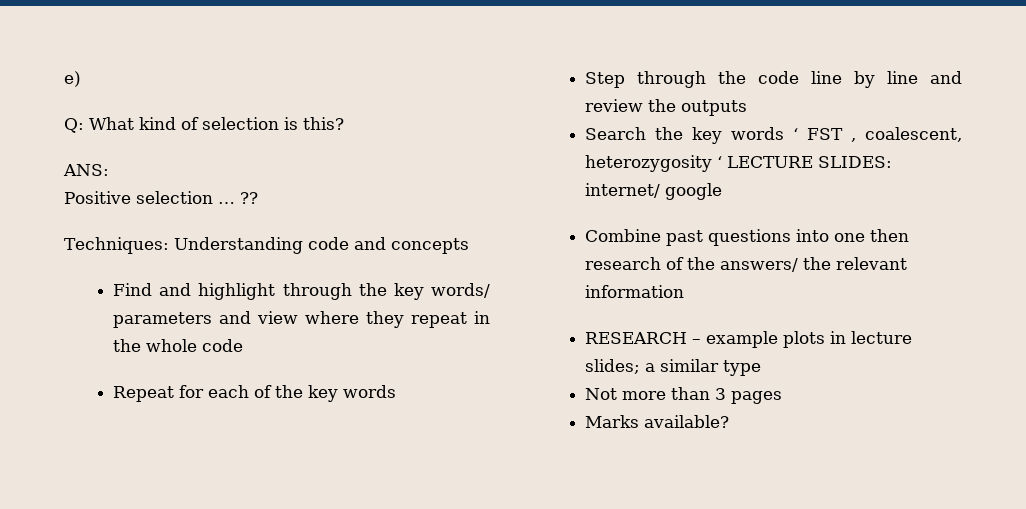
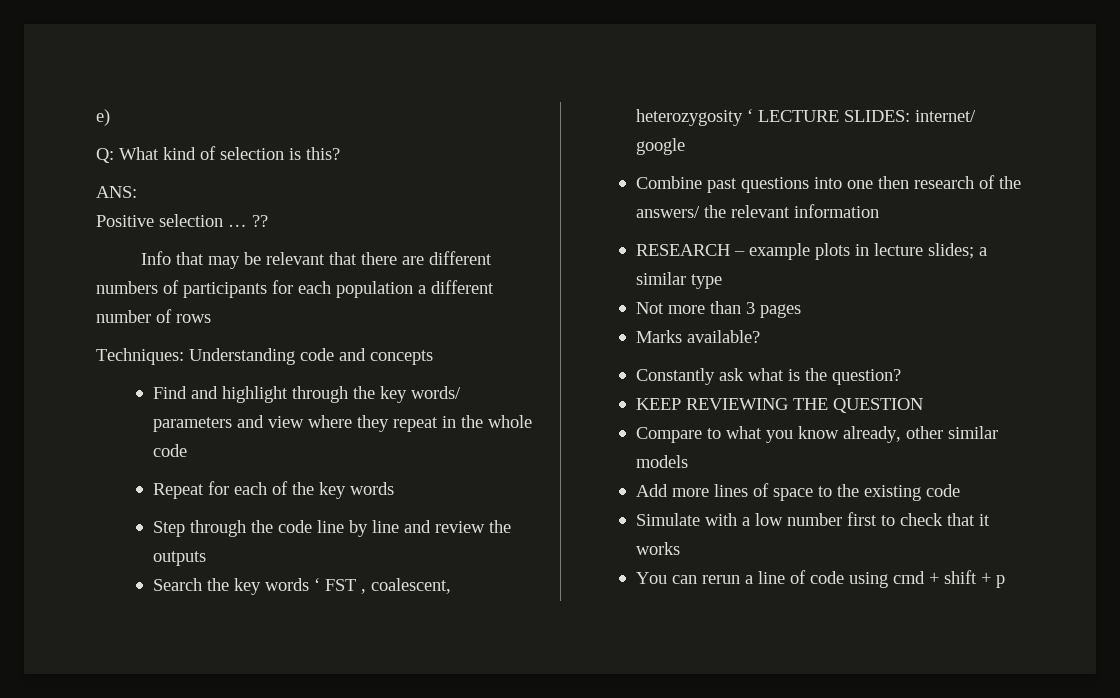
+ Info that may be relevant that there are different numbers of participants for each population a different number of rows
+ Constantly ask what is the question?
+ KEEP REVIEWING THE QUESTION
+ Compare to what you know already, other similar models
+ Add more lines of space to the existing code
+ Simulate with a low number first to check that it works
+ You can rerun a line of code using cmd + shift + p

